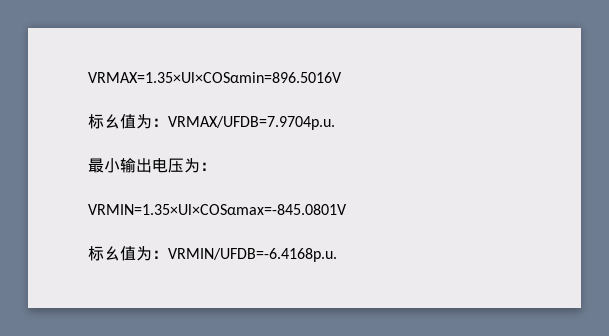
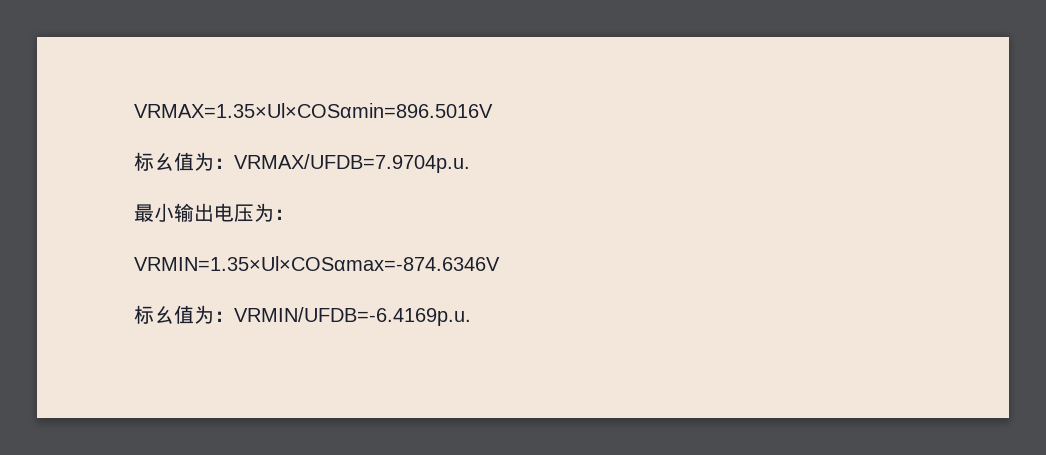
- VRMIN=1.35×Ul×COSαmax=-845.0801V
- 标幺值为：VRMIN/UFDB=-6.4168p.u.
+ VRMIN=1.35×Ul×COSαmax=-874.6346V
+ 标幺值为：VRMIN/UFDB=-6.4169p.u.

